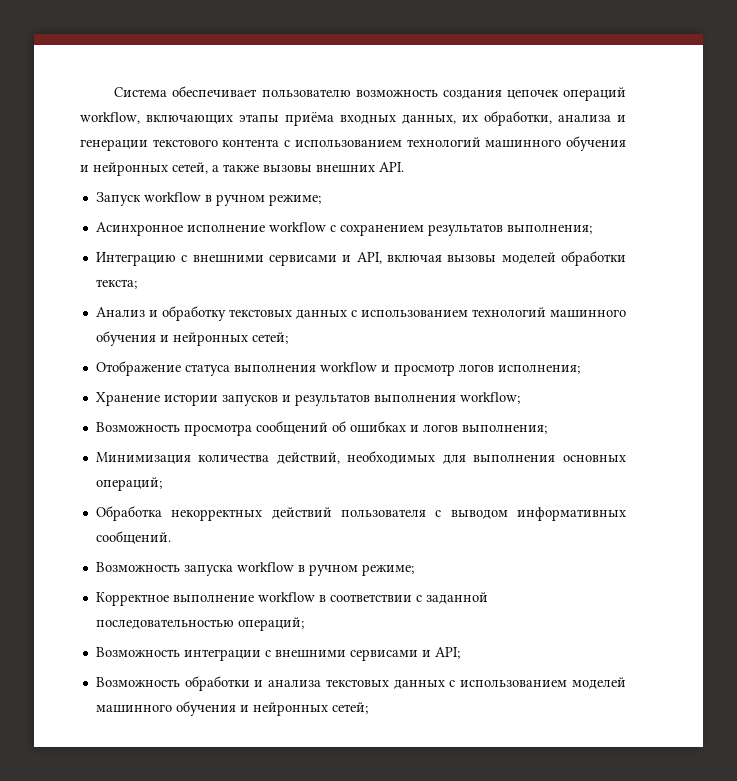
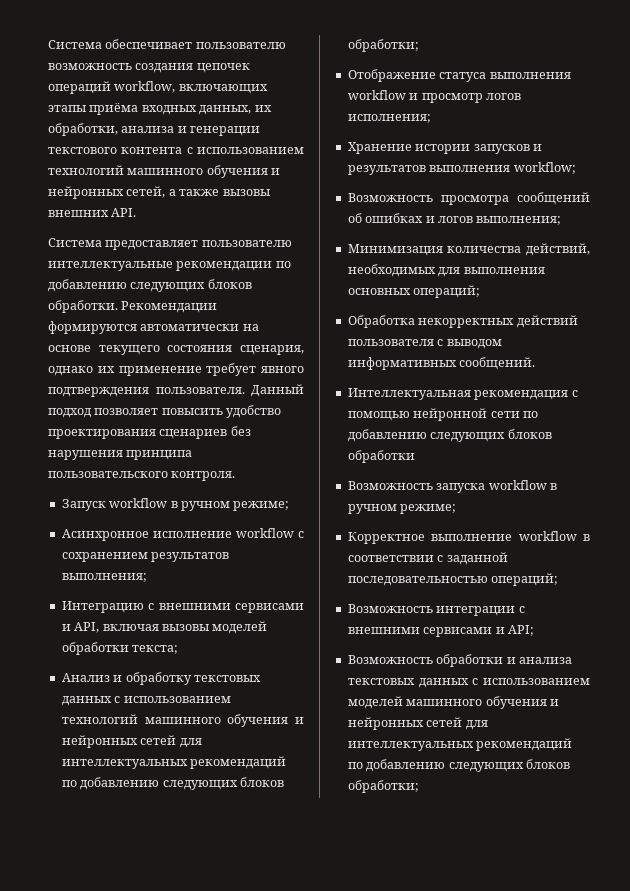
+ Система предоставляет пользователю интеллектуальные рекомендации по добавлению следующих блоков обработки. Рекомендации формируются автоматически на основе текущего состояния сценария, однако их применение требует явного подтверждения пользователя. Данный подход позволяет повысить удобство проектирования сценариев без нарушения принципа пользовательского контроля.
- Анализ и обработку текстовых данных с использованием технологий машинного обучения и нейронных сетей;
+ Анализ и обработку текстовых данных с использованием технологий машинного обучения и нейронных сетей для интеллектуальных рекомендаций по добавлению следующих блоков обработки;
+ Интеллектуальная рекомендация с помощью нейронной сети по добавлению следующих блоков обработки
- Возможность обработки и анализа текстовых данных с использованием моделей машинного обучения и нейронных сетей;
+ Возможность обработки и анализа текстовых данных с использованием моделей машинного обучения и нейронных сетей для интеллектуальных рекомендаций по добавлению следующих блоков обработки;

